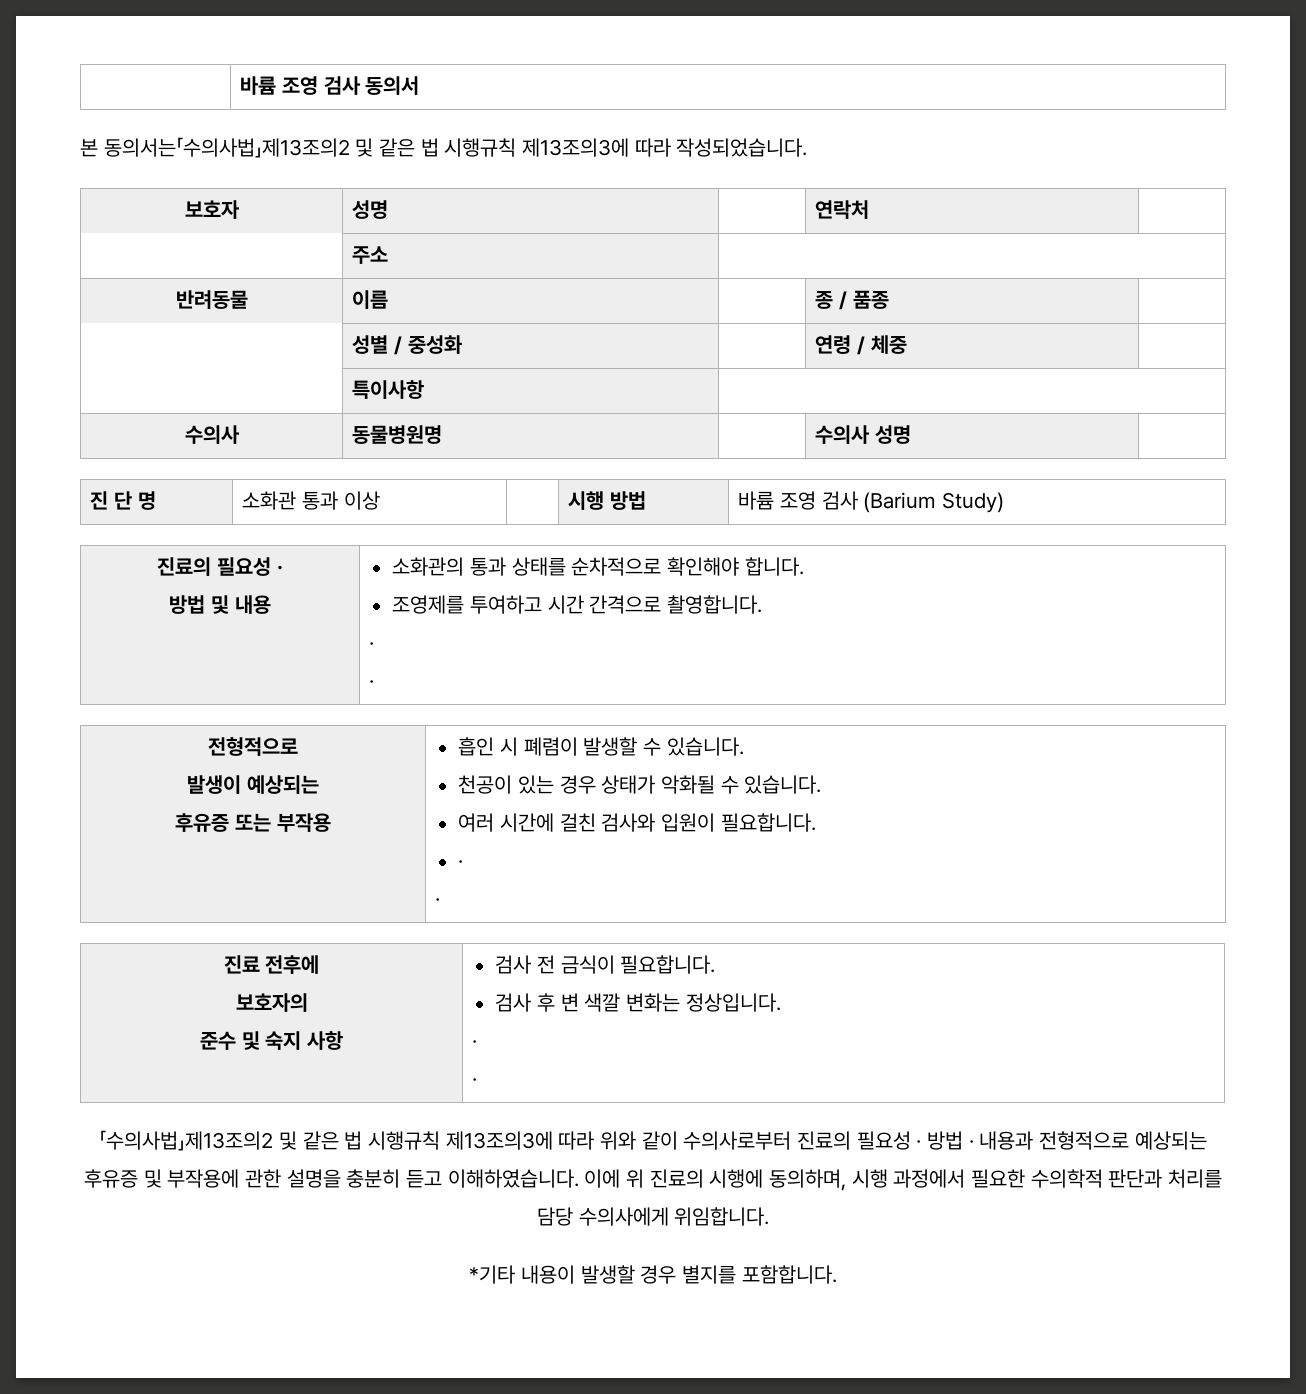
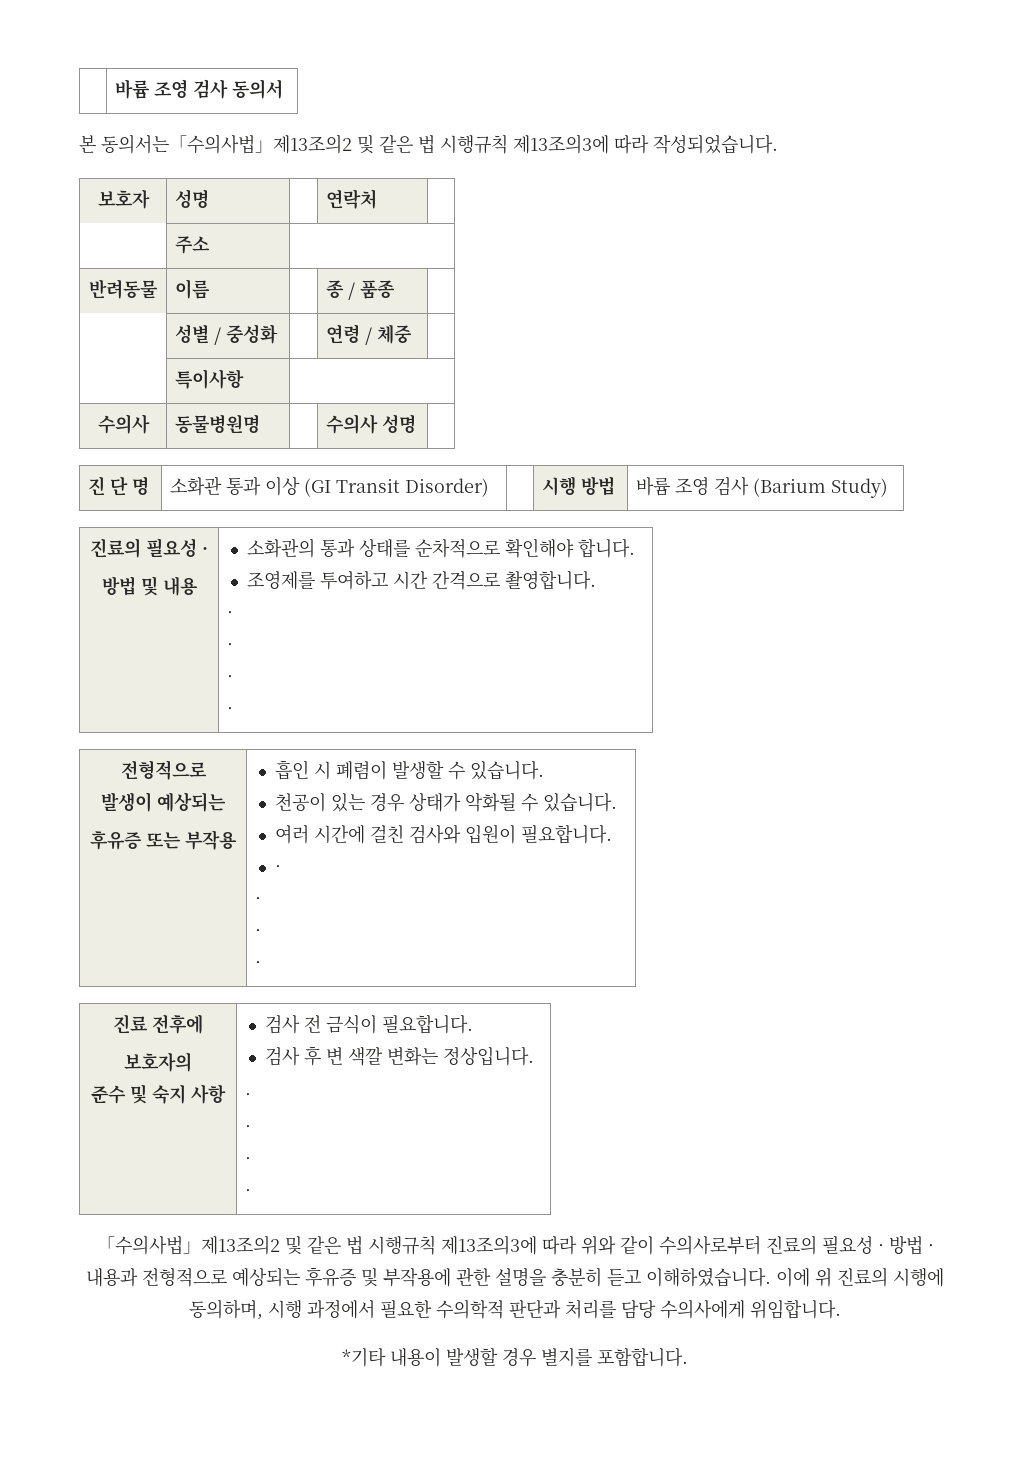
- 진 단 명 | 소화관 통과 이상 | | 시행 방법 | 바륨 조영 검사 (Barium Study)
+ 진 단 명 | 소화관 통과 이상 (GI Transit Disorder) | | 시행 방법 | 바륨 조영 검사 (Barium Study)
  진료의 필요성 ·
  방법 및 내용 | 소화관의 통과 상태를 순차적으로 확인해야 합니다.
  조영제를 투여하고 시간 간격으로 촬영합니다.
+ ·
+ ·
  ·
  ·
  전형적으로
  발생이 예상되는
  후유증 또는 부작용 | 흡인 시 폐렴이 발생할 수 있습니다.
  천공이 있는 경우 상태가 악화될 수 있습니다.
  여러 시간에 걸친 검사와 입원이 필요합니다.
+ ·
+ ·
  진료 전후에
  보호자의
  준수 및 숙지 사항 | 검사 전 금식이 필요합니다.
  검사 후 변 색깔 변화는 정상입니다.
+ ·
+ ·

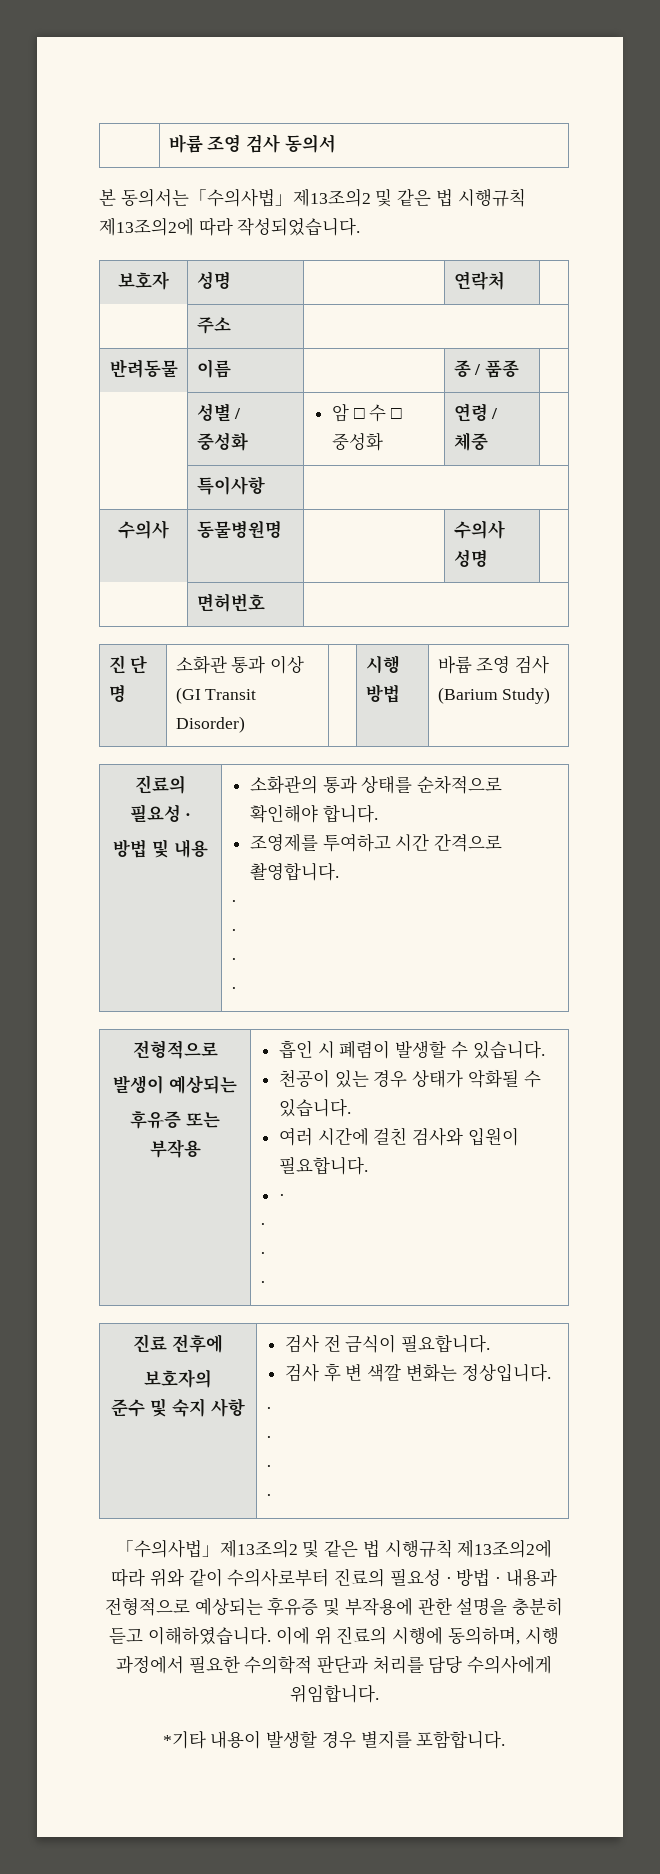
- 본 동의서는「수의사법」제13조의2 및 같은 법 시행규칙 제13조의3에 따라 작성되었습니다.
+ 본 동의서는「수의사법」제13조의2 및 같은 법 시행규칙 제13조의2에 따라 작성되었습니다.
- | 성별 / 중성화 | | 연령 / 체중 |
+ | 성별 / 중성화 | 암 □ 수 □ 중성화 | 연령 / 체중 |
+ | 면허번호 |
- 「수의사법」제13조의2 및 같은 법 시행규칙 제13조의3에 따라 위와 같이 수의사로부터 진료의 필요성 · 방법 · 내용과 전형적으로 예상되는 후유증 및 부작용에 관한 설명을 충분히 듣고 이해하였습니다.
+ 「수의사법」제13조의2 및 같은 법 시행규칙 제13조의2에 따라 위와 같이 수의사로부터 진료의 필요성 · 방법 · 내용과 전형적으로 예상되는 후유증 및 부작용에 관한 설명을 충분히 듣고 이해하였습니다.

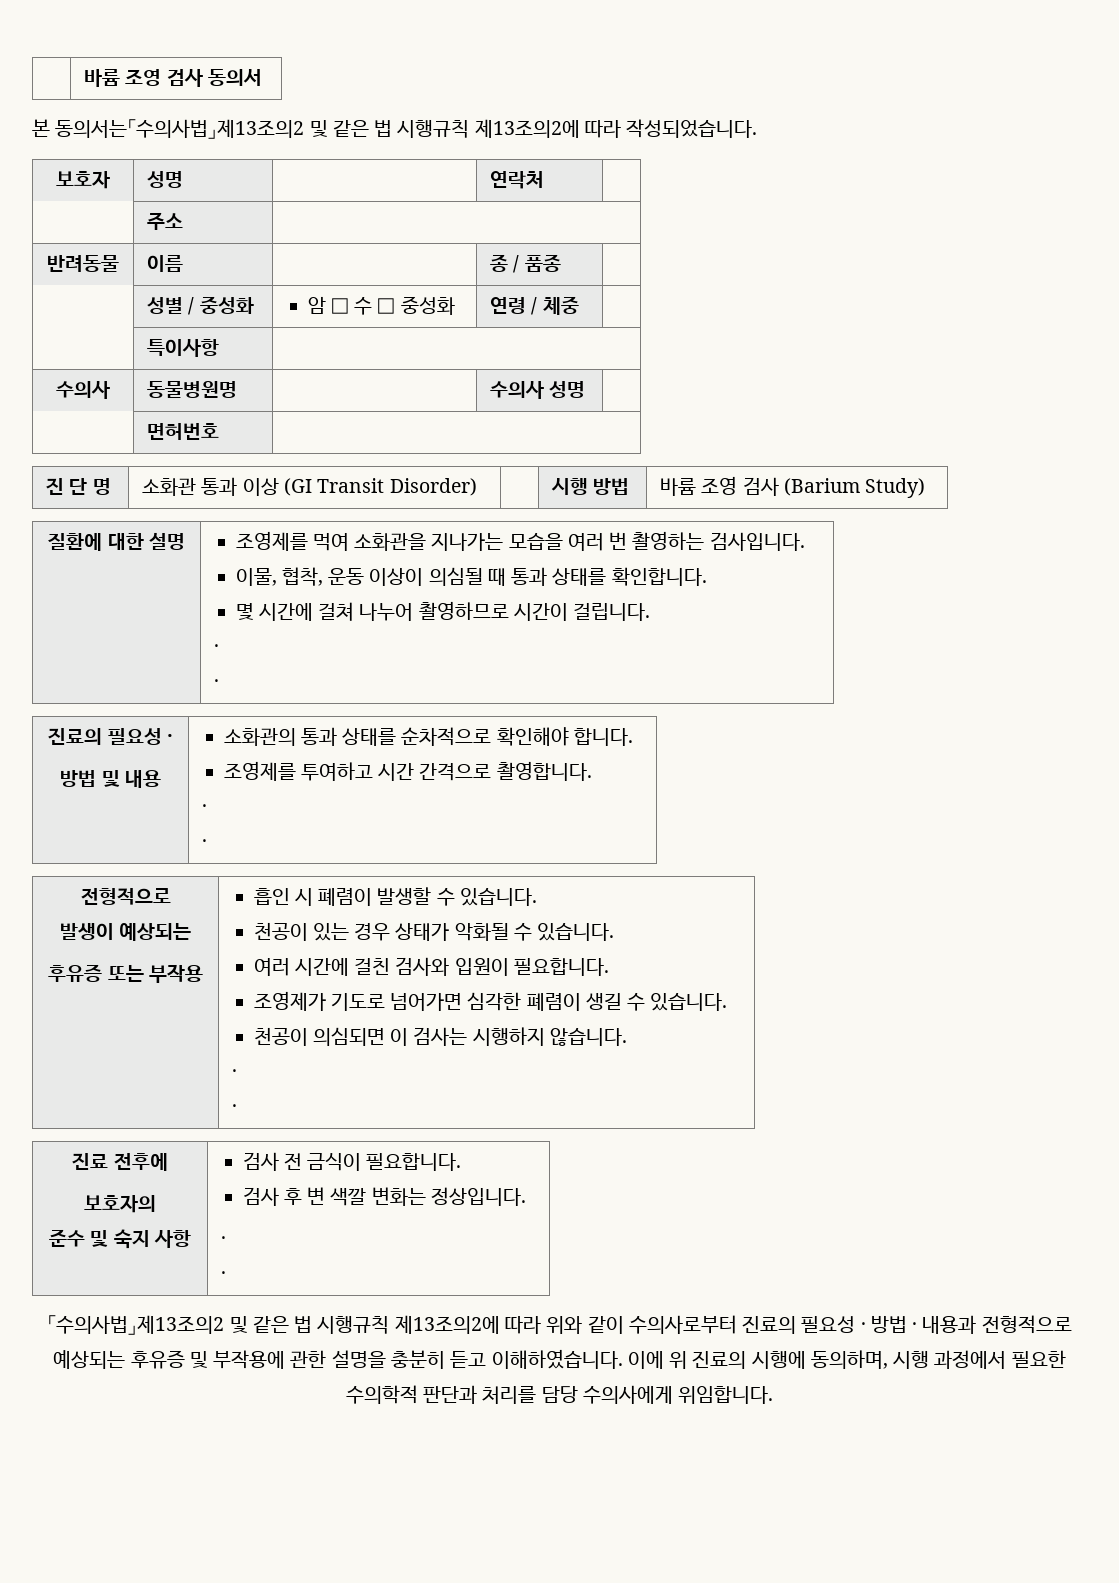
  진 단 명 | 소화관 통과 이상 (GI Transit Disorder) | | 시행 방법 | 바륨 조영 검사 (Barium Study)
+ 질환에 대한 설명 | 조영제를 먹여 소화관을 지나가는 모습을 여러 번 촬영하는 검사입니다.
+ 이물, 협착, 운동 이상이 의심될 때 통과 상태를 확인합니다.
+ 몇 시간에 걸쳐 나누어 촬영하므로 시간이 걸립니다.
+ ·
+ ·
  진료의 필요성 ·
  방법 및 내용 | 소화관의 통과 상태를 순차적으로 확인해야 합니다.
  조영제를 투여하고 시간 간격으로 촬영합니다.
- ·
- ·
  여러 시간에 걸친 검사와 입원이 필요합니다.
- ·
- ·
+ 조영제가 기도로 넘어가면 심각한 폐렴이 생길 수 있습니다.
+ 천공이 의심되면 이 검사는 시행하지 않습니다.
  진료 전후에
  보호자의
  준수 및 숙지 사항 | 검사 전 금식이 필요합니다.
  검사 후 변 색깔 변화는 정상입니다.
- ·
- ·
- *기타 내용이 발생할 경우 별지를 포함합니다.

